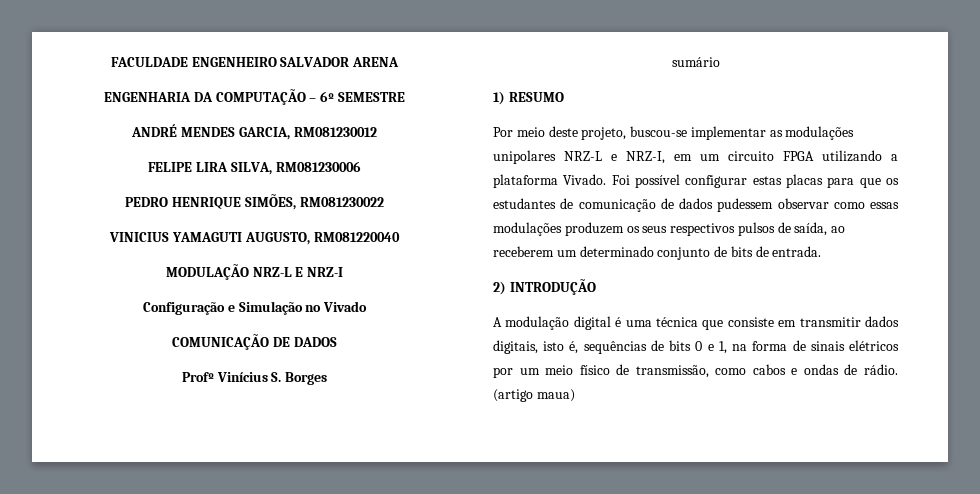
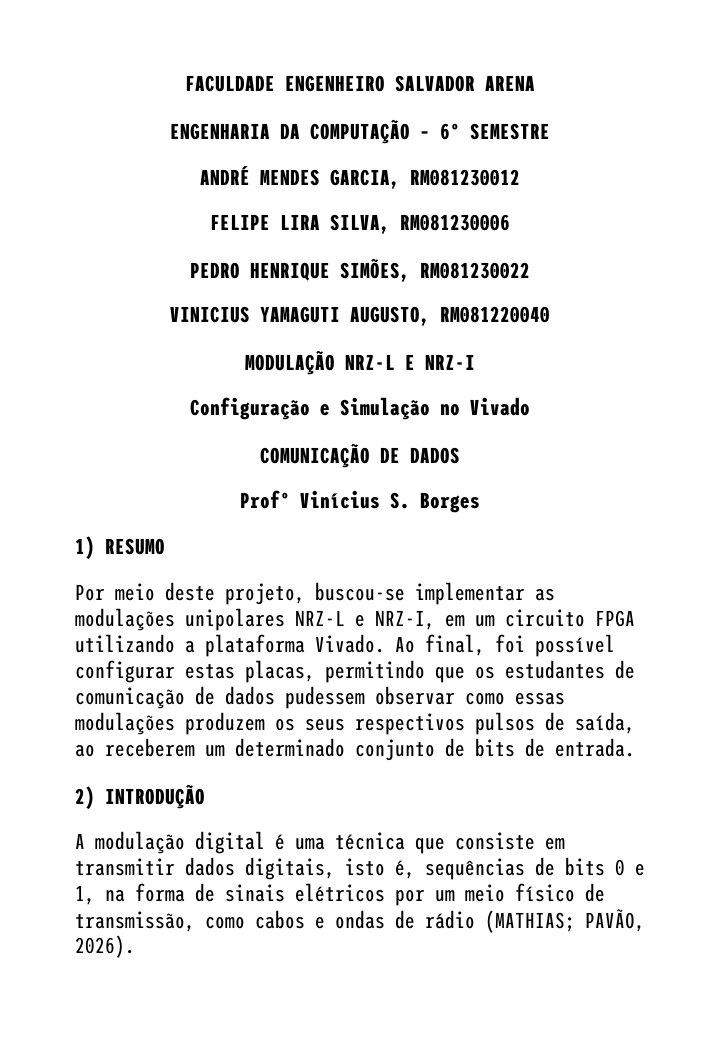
- sumário
- Foi possível configurar estas placas para que os estudantes de comunicação de dados pudessem observar como essas modulações produzem os seus respectivos pulsos de saída, ao receberem um determinado conjunto de bits de entrada.
+ Ao final, foi possível configurar estas placas, permitindo que os estudantes de comunicação de dados pudessem observar como essas modulações produzem os seus respectivos pulsos de saída, ao receberem um determinado conjunto de bits de entrada.
- A modulação digital é uma técnica que consiste em transmitir dados digitais, isto é, sequências de bits 0 e 1, na forma de sinais elétricos por um meio físico de transmissão, como cabos e ondas de rádio. (artigo maua)
+ A modulação digital é uma técnica que consiste em transmitir dados digitais, isto é, sequências de bits 0 e 1, na forma de sinais elétricos por um meio físico de transmissão, como cabos e ondas de rádio (MATHIAS; PAVÃO, 2026).

